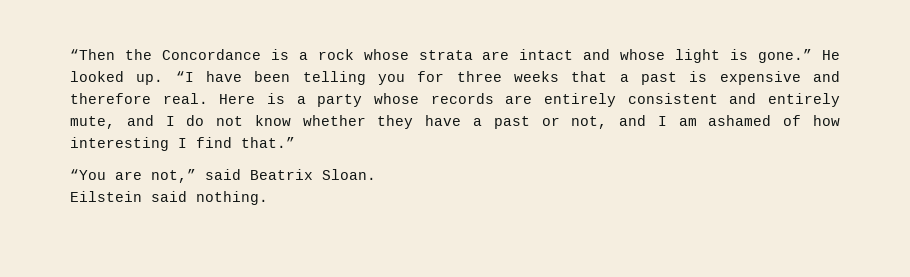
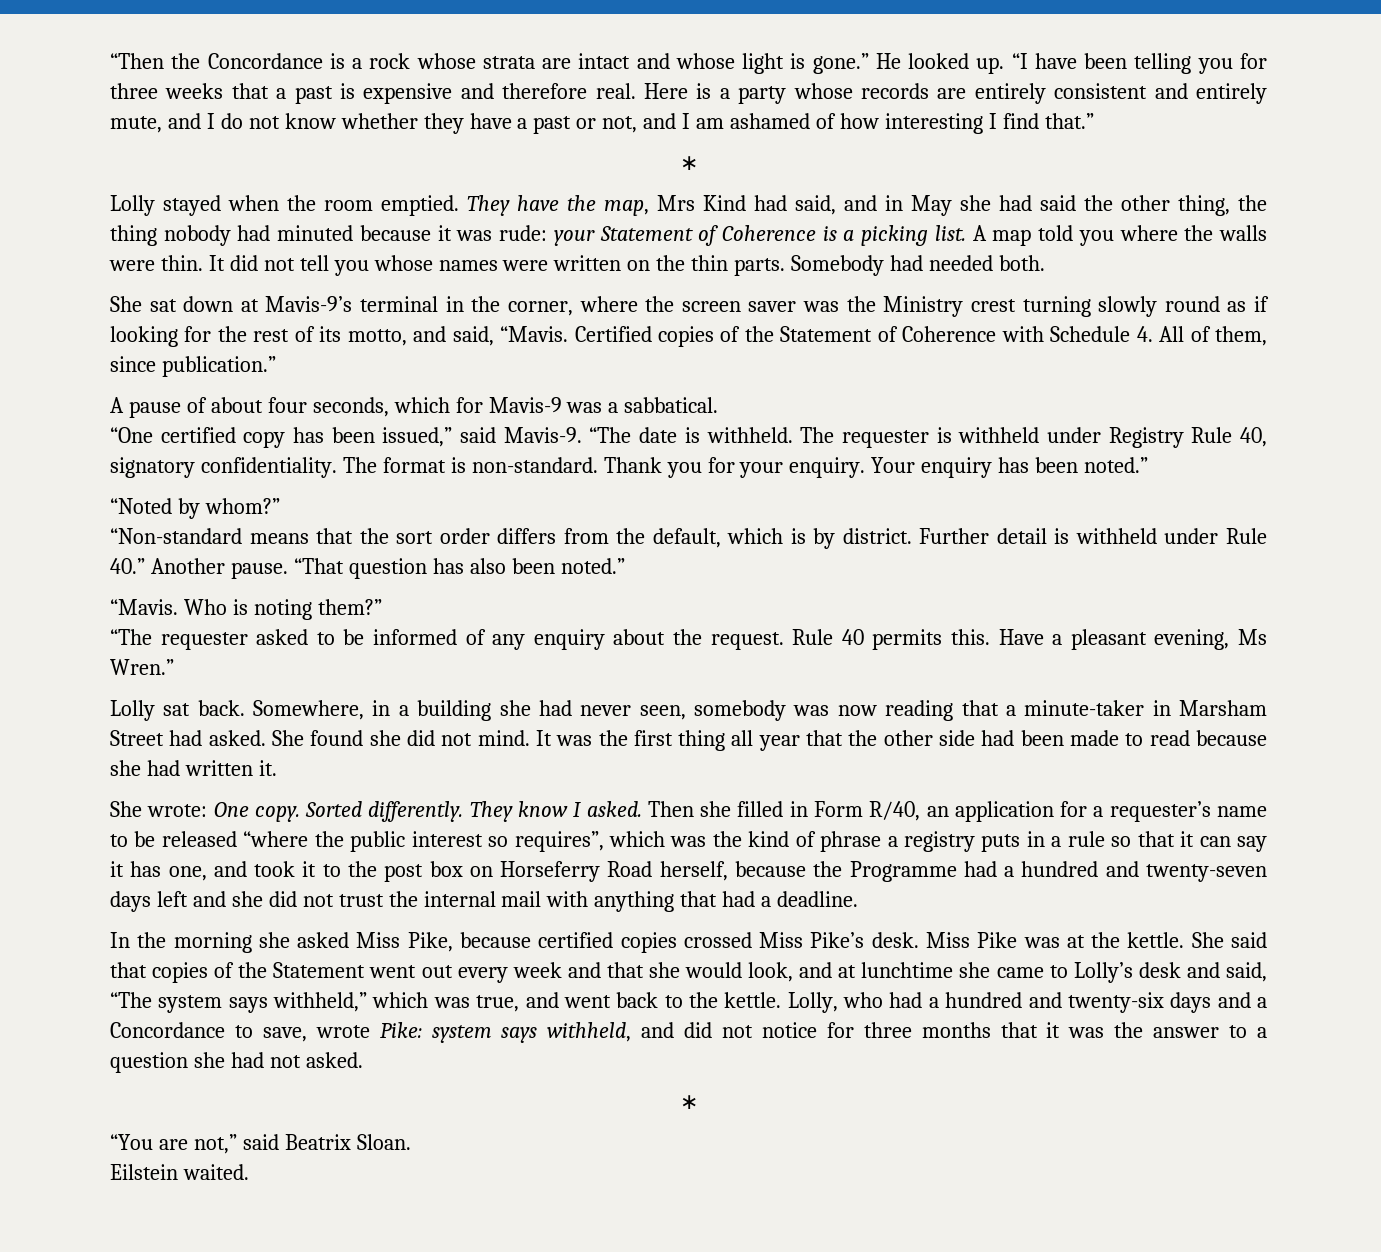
  Here is a party whose records are entirely consistent and entirely mute, and I do not know whether they have a past or not, and I am ashamed of how interesting I find that.”
+ ∗
+ Lolly stayed when the room emptied. They have the map, Mrs Kind had said, and in May she had said the other thing, the thing nobody had minuted because it was rude: your Statement of Coherence is a picking list. A map told you where the walls were thin. It did not tell you whose names were written on the thin parts. Somebody had needed both.
+ She sat down at Mavis-9’s terminal in the corner, where the screen saver was the Ministry crest turning slowly round as if looking for the rest of its motto, and said, “Mavis. Certified copies of the Statement of Coherence with Schedule 4. All of them, since publication.”
+ A pause of about four seconds, which for Mavis-9 was a sabbatical.
+ “One certified copy has been issued,” said Mavis-9. “The date is withheld. The requester is withheld under Registry Rule 40, signatory confidentiality. The format is non-standard. Thank you for your enquiry. Your enquiry has been noted.”
+ “Noted by whom?”
+ “Non-standard means that the sort order differs from the default, which is by district. Further detail is withheld under Rule 40.” Another pause. “That question has also been noted.”
+ “Mavis. Who is noting them?”
+ “The requester asked to be informed of any enquiry about the request. Rule 40 permits this. Have a pleasant evening, Ms Wren.”
+ Lolly sat back. Somewhere, in a building she had never seen, somebody was now reading that a minute-taker in Marsham Street had asked. She found she did not mind. It was the first thing all year that the other side had been made to read because she had written it.
+ She wrote: One copy. Sorted differently. They know I asked. Then she filled in Form R/40, an application for a requester’s name to be released “where the public interest so requires”, which was the kind of phrase a registry puts in a rule so that it can say it has one, and took it to the post box on Horseferry Road herself, because the Programme had a hundred and twenty-seven days left and she did not trust the internal mail with anything that had a deadline.
+ In the morning she asked Miss Pike, because certified copies crossed Miss Pike’s desk. Miss Pike was at the kettle. She said that copies of the Statement went out every week and that she would look, and at lunchtime she came to Lolly’s desk and said, “The system says withheld,” which was true, and went back to the kettle. Lolly, who had a hundred and twenty-six days and a Concordance to save, wrote Pike: system says withheld, and did not notice for three months that it was the answer to a question she had not asked.
+ ∗
- Eilstein said nothing.
+ Eilstein waited.

